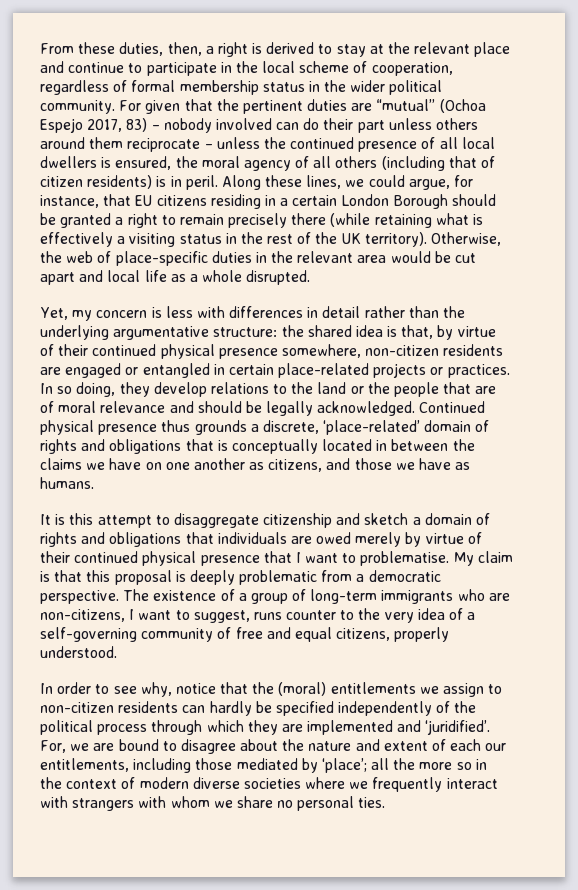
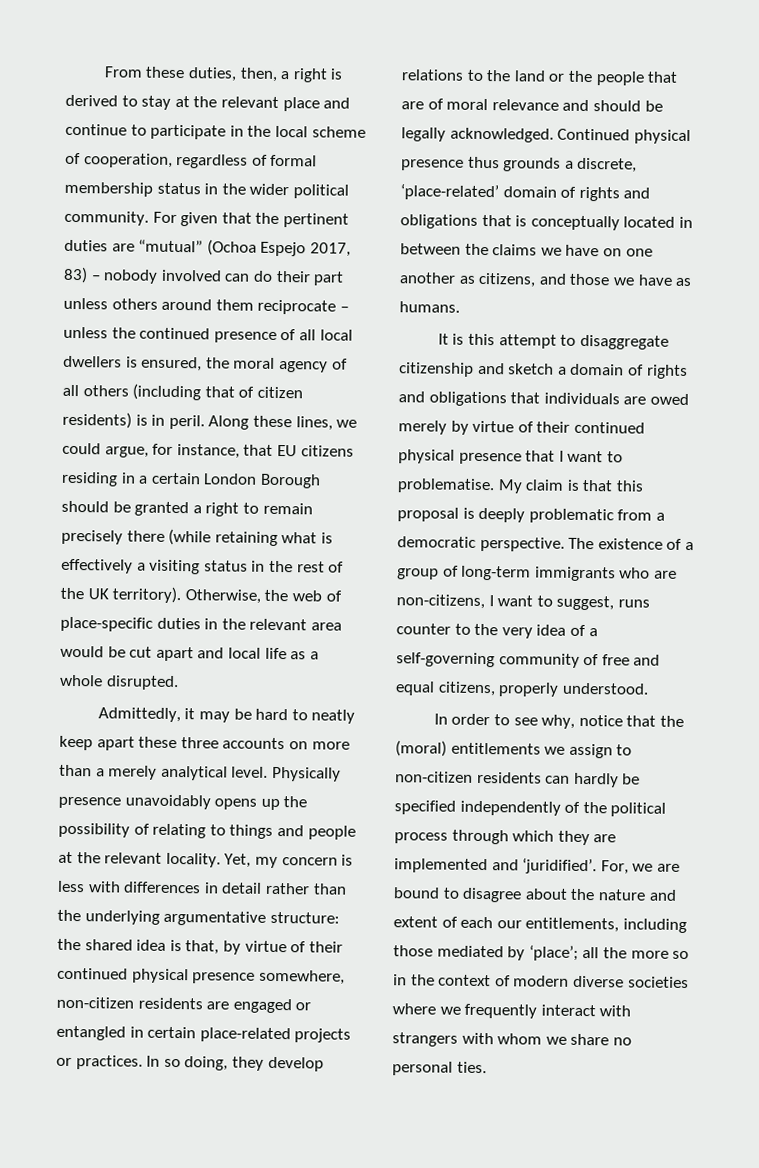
+ Admittedly, it may be hard to neatly keep apart these three accounts on more than a merely analytical level. Physically presence unavoidably opens up the possibility of relating to things and people at the relevant locality.

